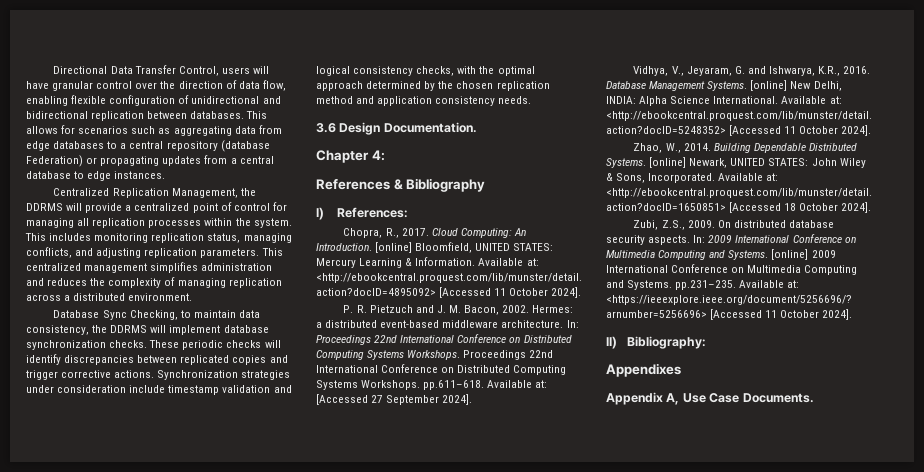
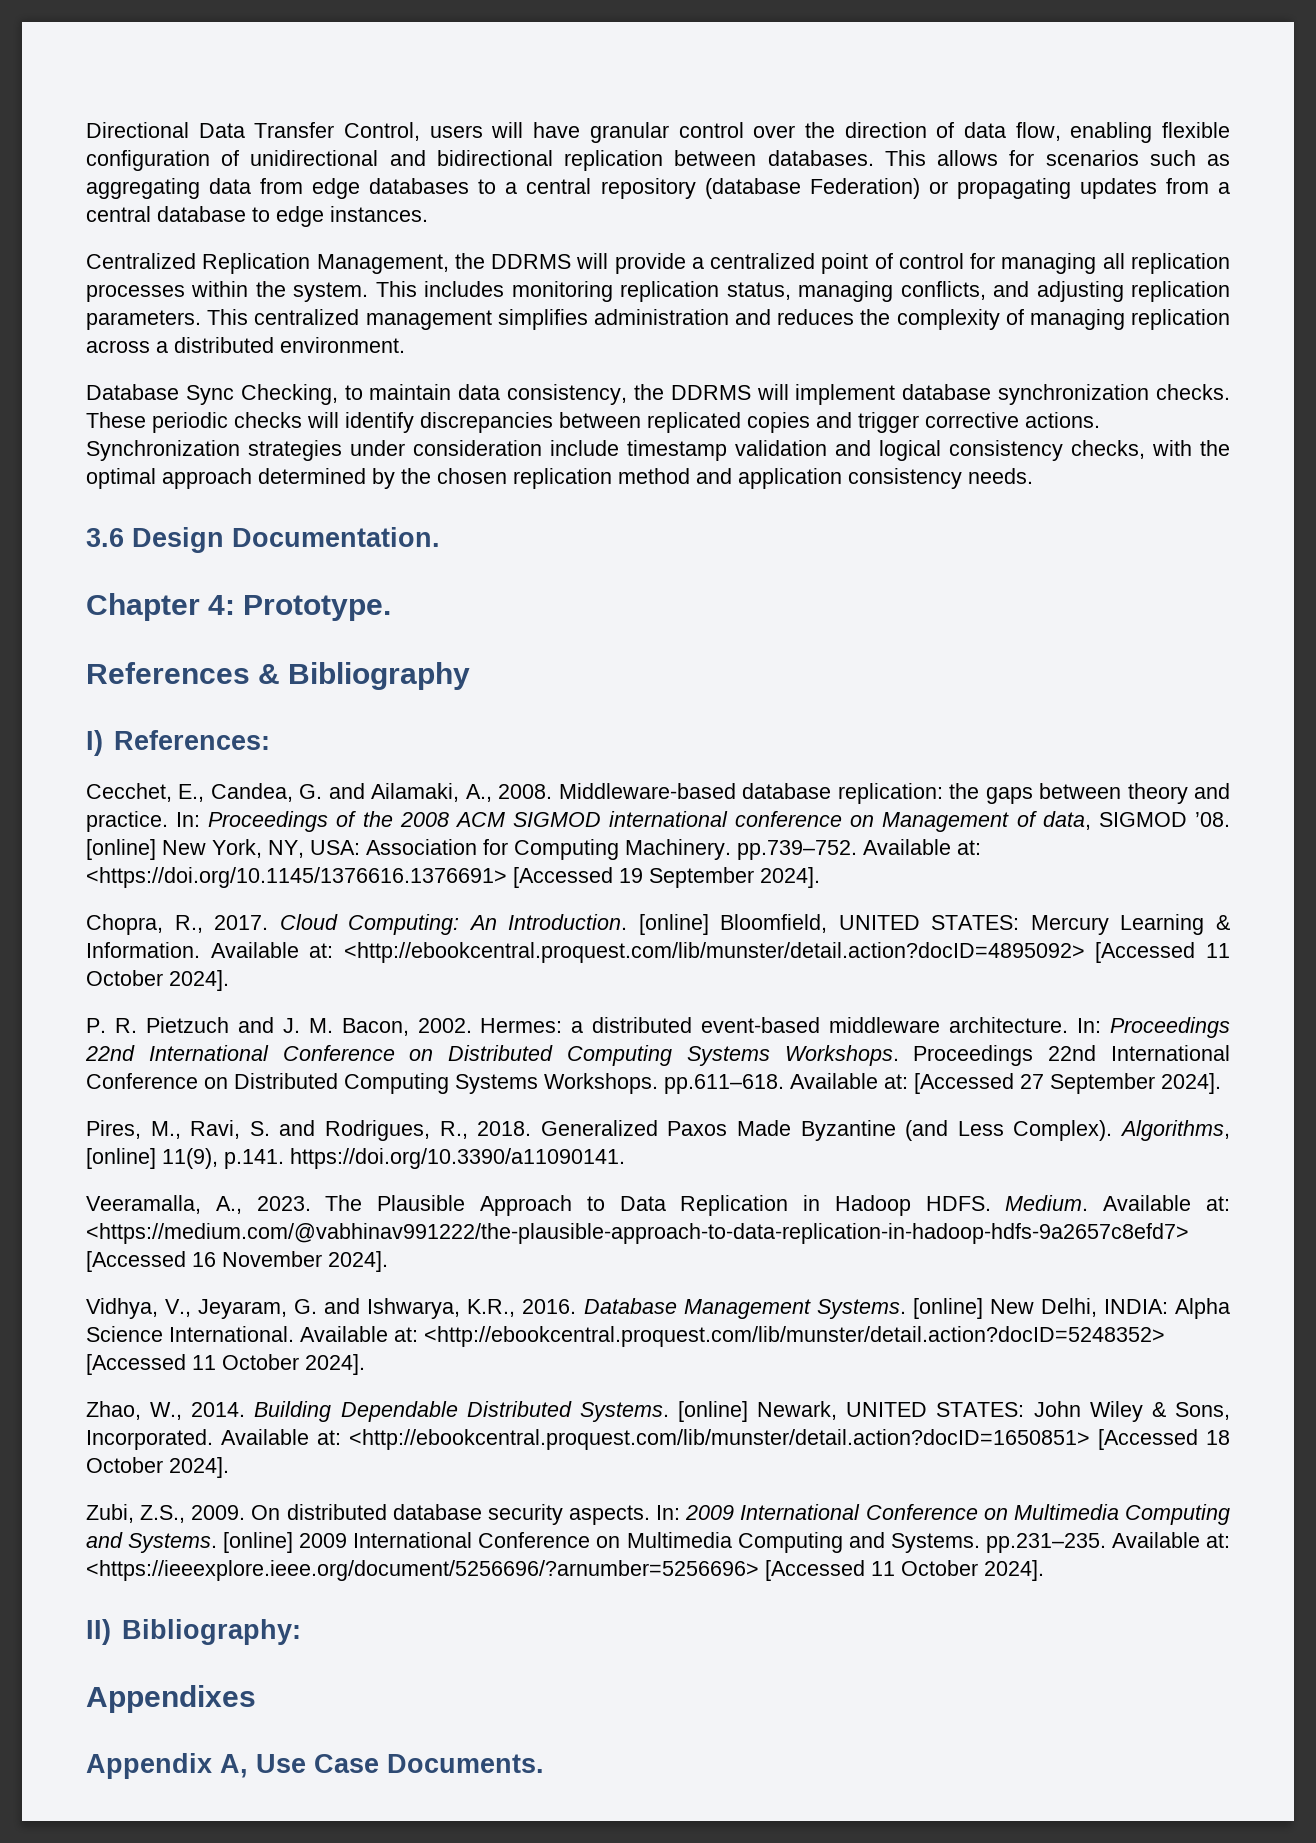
- Chapter 4:
+ Chapter 4: Prototype.
+ Cecchet, E., Candea, G. and Ailamaki, A., 2008. Middleware-based database replication: the gaps between theory and practice. In: Proceedings of the 2008 ACM SIGMOD international conference on Management of data, SIGMOD ’08. [online] New York, NY, USA: Association for Computing Machinery. pp.739–752. Available at: <https://doi.org/10.1145/1376616.1376691> [Accessed 19 September 2024].
+ Pires, M., Ravi, S. and Rodrigues, R., 2018. Generalized Paxos Made Byzantine (and Less Complex). Algorithms, [online] 11(9), p.141. https://doi.org/10.3390/a11090141.
+ Veeramalla, A., 2023. The Plausible Approach to Data Replication in Hadoop HDFS. Medium. Available at: <https://medium.com/@vabhinav991222/the-plausible-approach-to-data-replication-in-hadoop-hdfs-9a2657c8efd7> [Accessed 16 November 2024].

